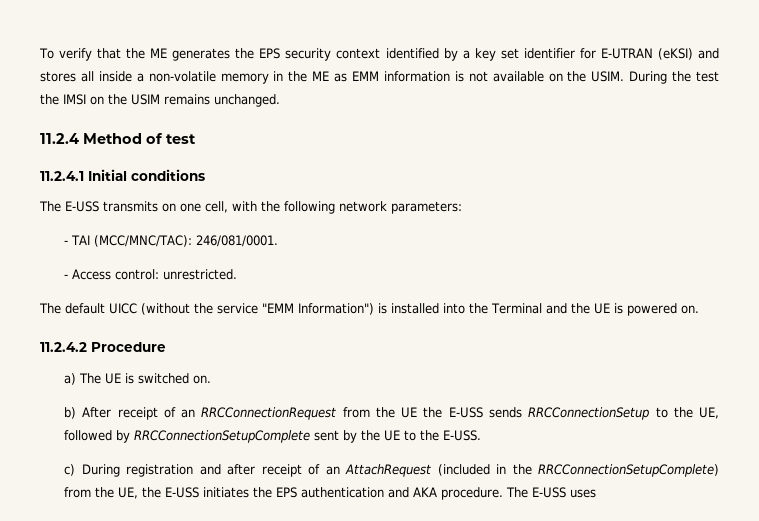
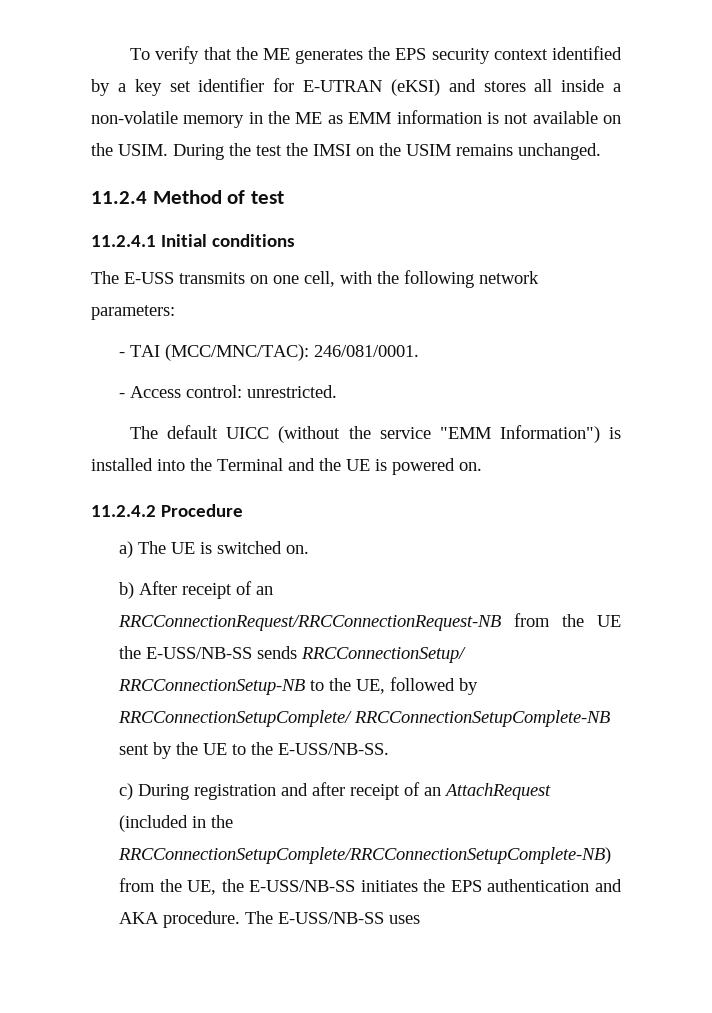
- b) After receipt of an RRCConnectionRequest from the UE the E-USS sends RRCConnectionSetup to the UE, followed by RRCConnectionSetupComplete sent by the UE to the E-USS.
+ b) After receipt of an RRCConnectionRequest/RRCConnectionRequest-NB from the UE the E-USS/NB-SS sends RRCConnectionSetup/ RRCConnectionSetup-NB to the UE, followed by RRCConnectionSetupComplete/ RRCConnectionSetupComplete-NB sent by the UE to the E-USS/NB-SS.
- c) During registration and after receipt of an AttachRequest (included in the RRCConnectionSetupComplete) from the UE, the E-USS initiates the EPS authentication and AKA procedure.
+ c) During registration and after receipt of an AttachRequest (included in the RRCConnectionSetupComplete/RRCConnectionSetupComplete-NB) from the UE, the E-USS/NB-SS initiates the EPS authentication and AKA procedure.
- The E-USS uses
+ The E-USS/NB-SS uses

